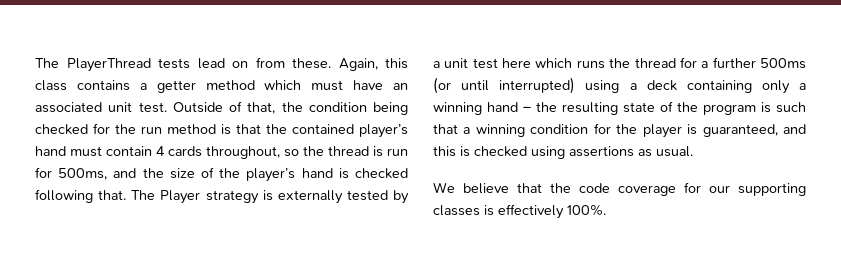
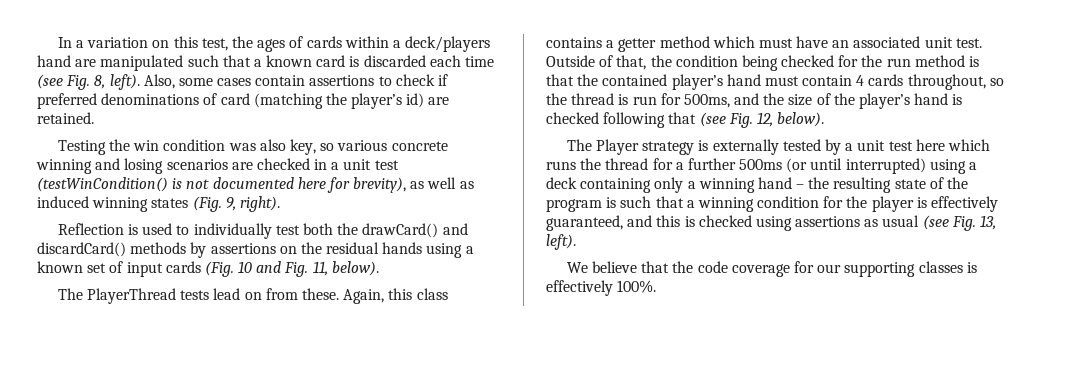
+ In a variation on this test, the ages of cards within a deck/players hand are manipulated such that a known card is discarded each time (see Fig. 8, left). Also, some cases contain assertions to check if preferred denominations of card (matching the player’s id) are retained.
+ Testing the win condition was also key, so various concrete winning and losing scenarios are checked in a unit test (testWinCondition() is not documented here for brevity), as well as induced winning states (Fig. 9, right).
+ Reflection is used to individually test both the drawCard() and discardCard() methods by assertions on the residual hands using a known set of input cards (Fig. 10 and Fig. 11, below).
- Outside of that, the condition being checked for the run method is that the contained player’s hand must contain 4 cards throughout, so the thread is run for 500ms, and the size of the player’s hand is checked following that. The Player strategy is externally tested by a unit test here which runs the thread for a further 500ms (or until interrupted) using a deck containing only a winning hand – the resulting state of the program is such that a winning condition for the player is guaranteed, and this is checked using assertions as usual.
+ Outside of that, the condition being checked for the run method is that the contained player’s hand must contain 4 cards throughout, so the thread is run for 500ms, and the size of the player’s hand is checked following that (see Fig. 12, below).
+ The Player strategy is externally tested by a unit test here which runs the thread for a further 500ms (or until interrupted) using a deck containing only a winning hand – the resulting state of the program is such that a winning condition for the player is effectively guaranteed, and this is checked using assertions as usual (see Fig. 13, left).

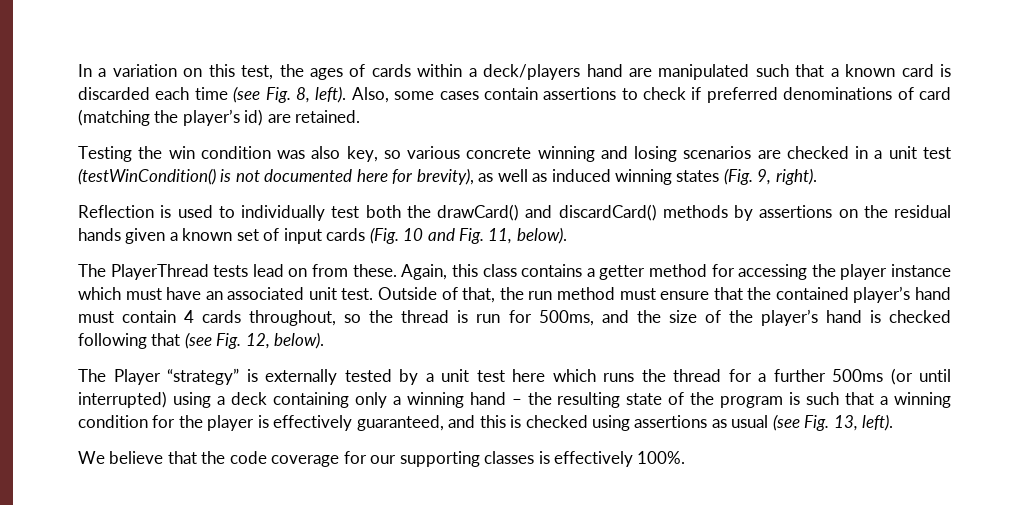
- Reflection is used to individually test both the drawCard() and discardCard() methods by assertions on the residual hands using a known set of input cards (Fig. 10 and Fig. 11, below).
+ Reflection is used to individually test both the drawCard() and discardCard() methods by assertions on the residual hands given a known set of input cards (Fig. 10 and Fig. 11, below).
- Again, this class contains a getter method which must have an associated unit test.
+ Again, this class contains a getter method for accessing the player instance which must have an associated unit test.
- Outside of that, the condition being checked for the run method is that the contained player’s hand must contain 4 cards throughout, so the thread is run for 500ms, and the size of the player’s hand is checked following that (see Fig. 12, below).
+ Outside of that, the run method must ensure that the contained player’s hand must contain 4 cards throughout, so the thread is run for 500ms, and the size of the player’s hand is checked following that (see Fig. 12, below).
- The Player strategy is externally tested by a unit test here which runs the thread for a further 500ms (or until interrupted) using a deck containing only a winning hand – the resulting state of the program is such that a winning condition for the player is effectively guaranteed, and this is checked using assertions as usual (see Fig. 13, left).
+ The Player “strategy” is externally tested by a unit test here which runs the thread for a further 500ms (or until interrupted) using a deck containing only a winning hand – the resulting state of the program is such that a winning condition for the player is effectively guaranteed, and this is checked using assertions as usual (see Fig. 13, left).

